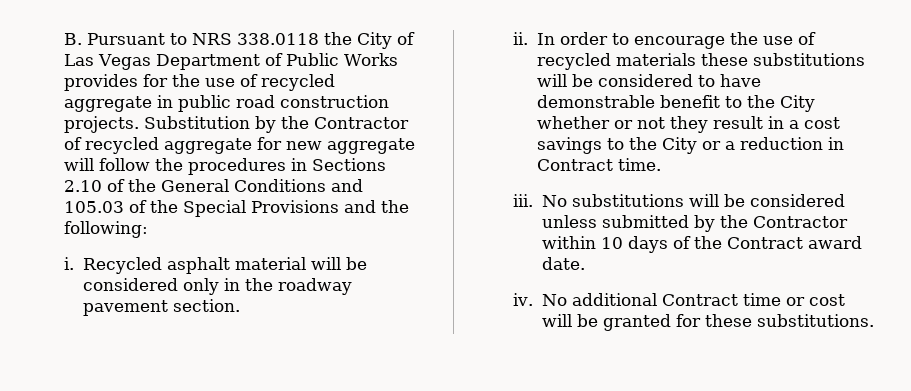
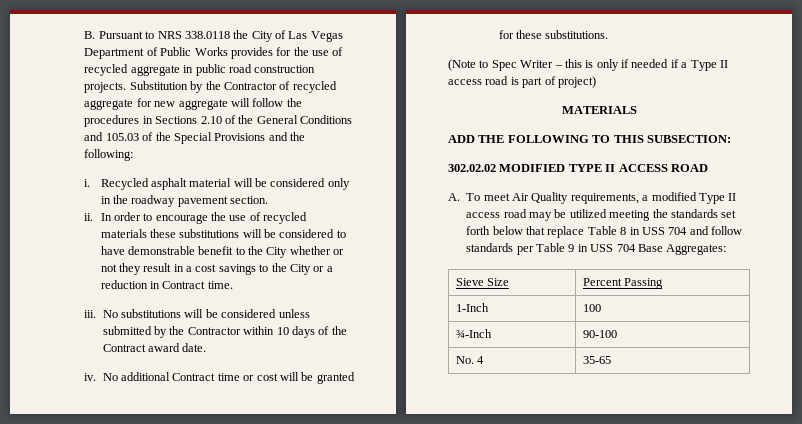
+ (Note to Spec Writer – this is only if needed if a Type II access road is part of project)
+ MATERIALS
+ ADD THE FOLLOWING TO THIS SUBSECTION:
+ 302.02.02 MODIFIED TYPE II ACCESS ROAD
+ A. To meet Air Quality requirements, a modified Type II access road may be utilized meeting the standards set forth below that replace Table 8 in USS 704 and follow standards per Table 9 in USS 704 Base Aggregates:
+ Sieve Size | Percent Passing
+ 1-Inch | 100
+ ¾-Inch | 90-100
+ No. 4 | 35-65

